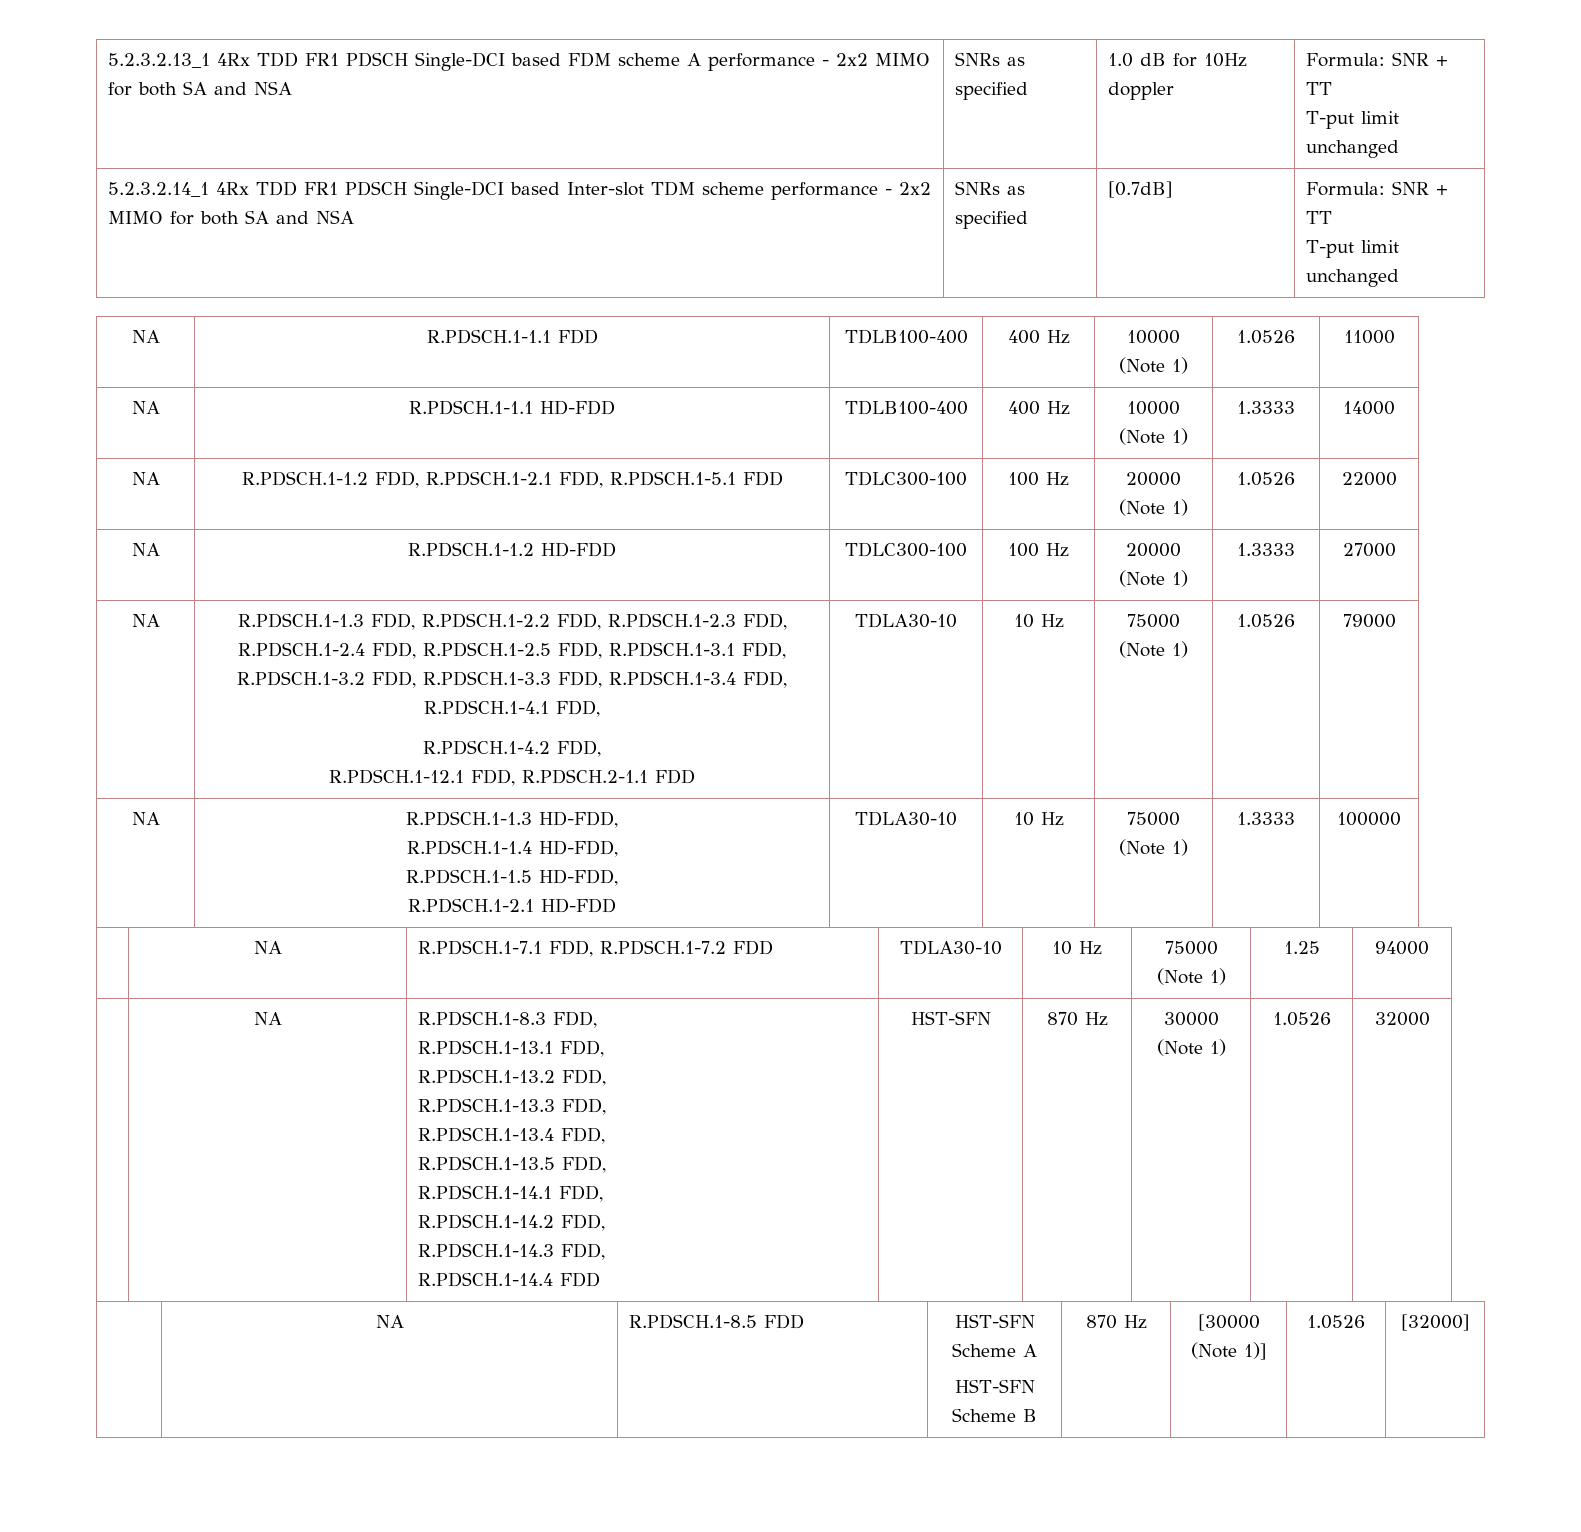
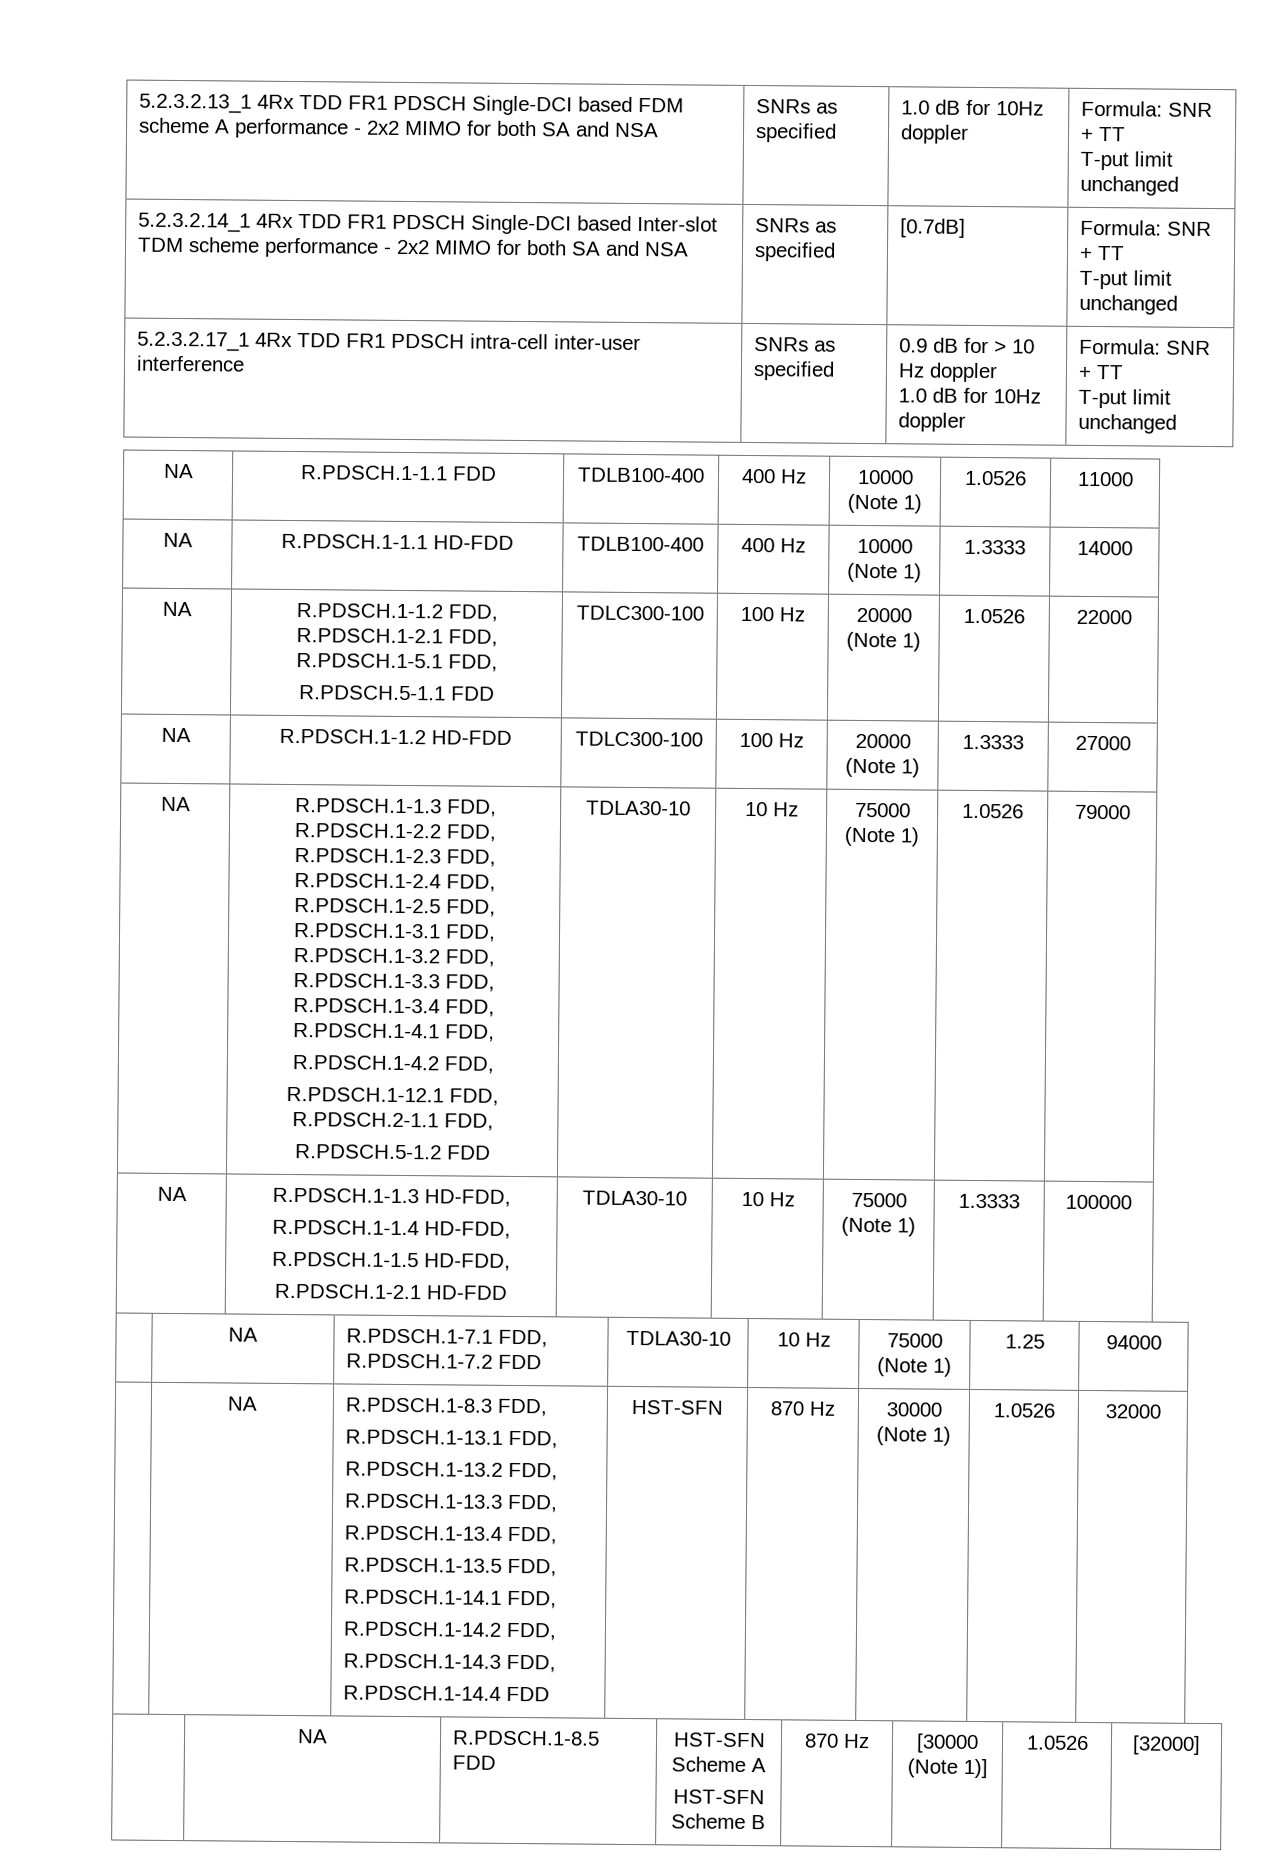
+ 5.2.3.2.17_1 4Rx TDD FR1 PDSCH intra-cell inter-user interference | SNRs as specified | 0.9 dB for > 10 Hz doppler
+ 1.0 dB for 10Hz doppler | Formula: SNR + TT
+ T-put limit unchanged
- NA | R.PDSCH.1-1.2 FDD, R.PDSCH.1-2.1 FDD, R.PDSCH.1-5.1 FDD | TDLC300-100 | 100 Hz | 20000 (Note 1) | 1.0526 | 22000
+ NA | R.PDSCH.1-1.2 FDD, R.PDSCH.1-2.1 FDD, R.PDSCH.1-5.1 FDD,
+ R.PDSCH.5-1.1 FDD | TDLC300-100 | 100 Hz | 20000 (Note 1) | 1.0526 | 22000
  NA | R.PDSCH.1-1.3 FDD, R.PDSCH.1-2.2 FDD, R.PDSCH.1-2.3 FDD, R.PDSCH.1-2.4 FDD, R.PDSCH.1-2.5 FDD, R.PDSCH.1-3.1 FDD, R.PDSCH.1-3.2 FDD, R.PDSCH.1-3.3 FDD, R.PDSCH.1-3.4 FDD, R.PDSCH.1-4.1 FDD,
  R.PDSCH.1-4.2 FDD,
- R.PDSCH.1-12.1 FDD, R.PDSCH.2-1.1 FDD | TDLA30-10 | 10 Hz | 75000 (Note 1) | 1.0526 | 79000
+ R.PDSCH.1-12.1 FDD, R.PDSCH.2-1.1 FDD,
+ R.PDSCH.5-1.2 FDD | TDLA30-10 | 10 Hz | 75000 (Note 1) | 1.0526 | 79000

